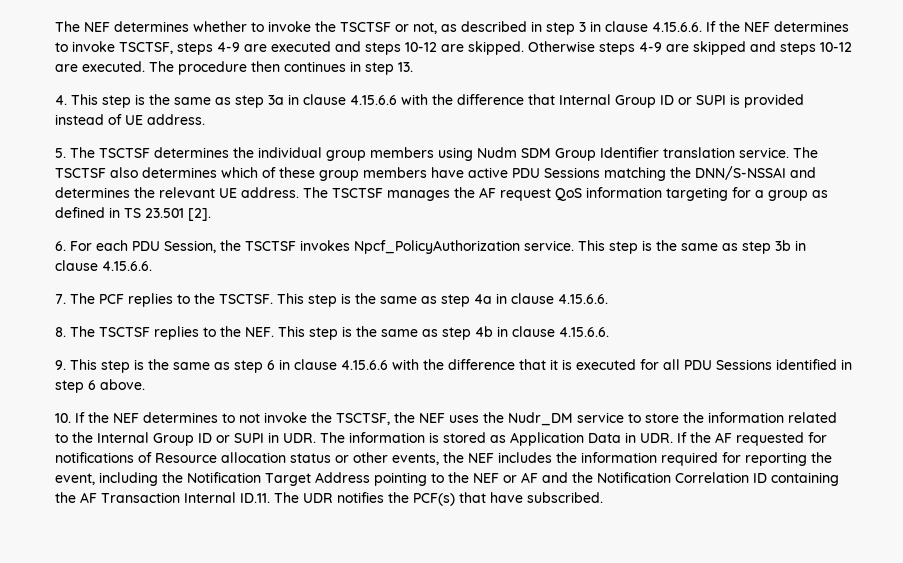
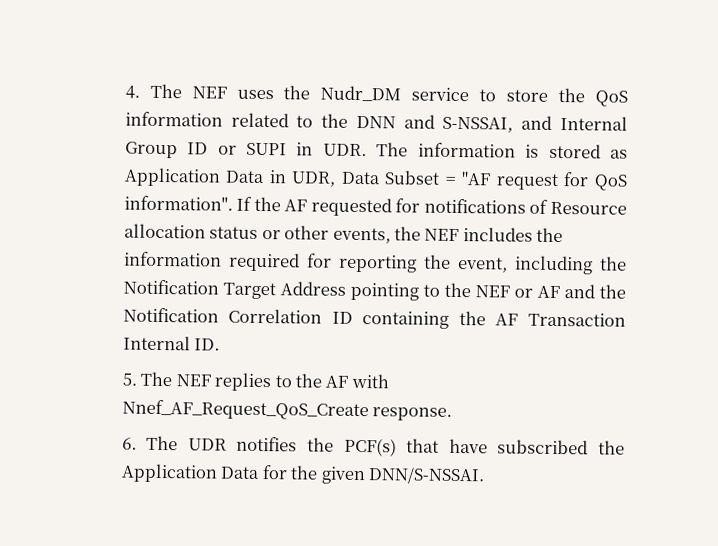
- The NEF determines whether to invoke the TSCTSF or not, as described in step 3 in clause 4.15.6.6. If the NEF determines to invoke TSCTSF, steps 4-9 are executed and steps 10-12 are skipped. Otherwise steps 4-9 are skipped and steps 10-12 are executed. The procedure then continues in step 13.
- 4. This step is the same as step 3a in clause 4.15.6.6 with the difference that Internal Group ID or SUPI is provided instead of UE address.
- 5. The TSCTSF determines the individual group members using Nudm SDM Group Identifier translation service. The TSCTSF also determines which of these group members have active PDU Sessions matching the DNN/S-NSSAI and determines the relevant UE address. The TSCTSF manages the AF request QoS information targeting for a group as defined in TS 23.501 [2].
- 6. For each PDU Session, the TSCTSF invokes Npcf_PolicyAuthorization service. This step is the same as step 3b in clause 4.15.6.6.
- 7. The PCF replies to the TSCTSF. This step is the same as step 4a in clause 4.15.6.6.
- 8. The TSCTSF replies to the NEF. This step is the same as step 4b in clause 4.15.6.6.
- 9. This step is the same as step 6 in clause 4.15.6.6 with the difference that it is executed for all PDU Sessions identified in step 6 above.
- 10. If the NEF determines to not invoke the TSCTSF, the NEF uses the Nudr_DM service to store the information related to the Internal Group ID or SUPI in UDR. The information is stored as Application Data in UDR. If the AF requested for notifications of Resource allocation status or other events, the NEF includes the information required for reporting the event, including the Notification Target Address pointing to the NEF or AF and the Notification Correlation ID containing the AF Transaction Internal ID.11. The UDR notifies the PCF(s) that have subscribed.
+ 4. The NEF uses the Nudr_DM service to store the QoS information related to the DNN and S-NSSAI, and Internal Group ID or SUPI in UDR. The information is stored as Application Data in UDR, Data Subset = "AF request for QoS information". If the AF requested for notifications of Resource allocation status or other events, the NEF includes the information required for reporting the event, including the Notification Target Address pointing to the NEF or AF and the Notification Correlation ID containing the AF Transaction Internal ID.
+ 5. The NEF replies to the AF with Nnef_AF_Request_QoS_Create response.
+ 6. The UDR notifies the PCF(s) that have subscribed the Application Data for the given DNN/S-NSSAI.

